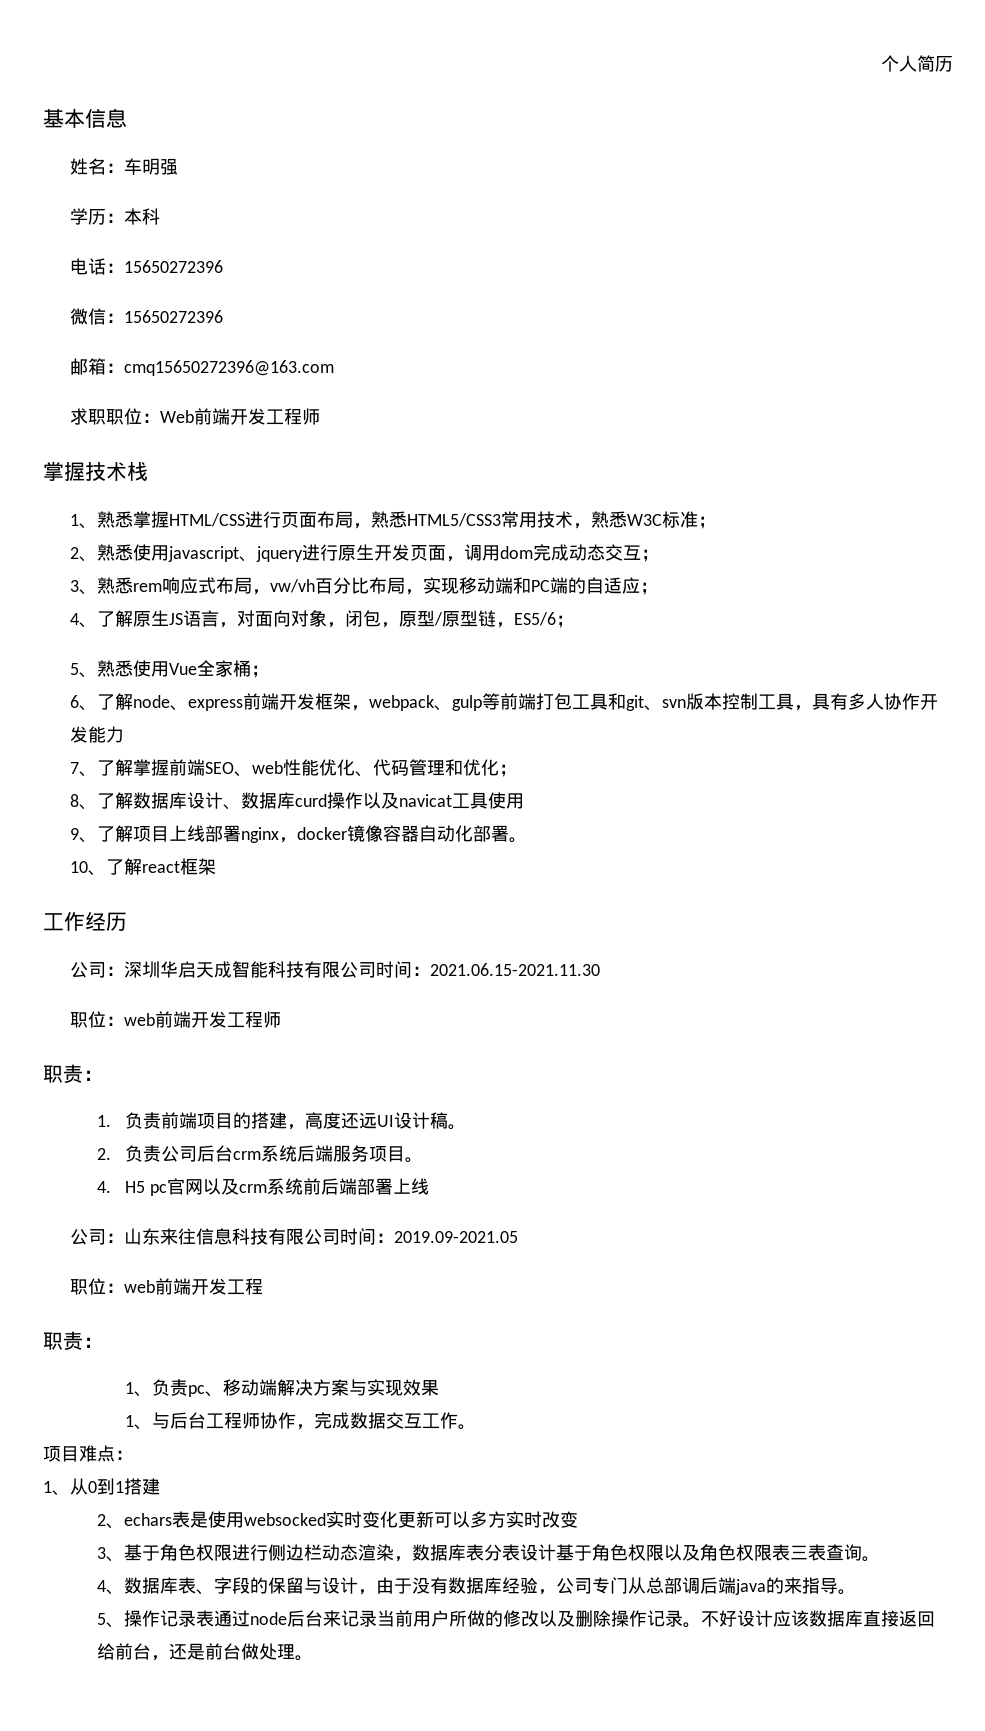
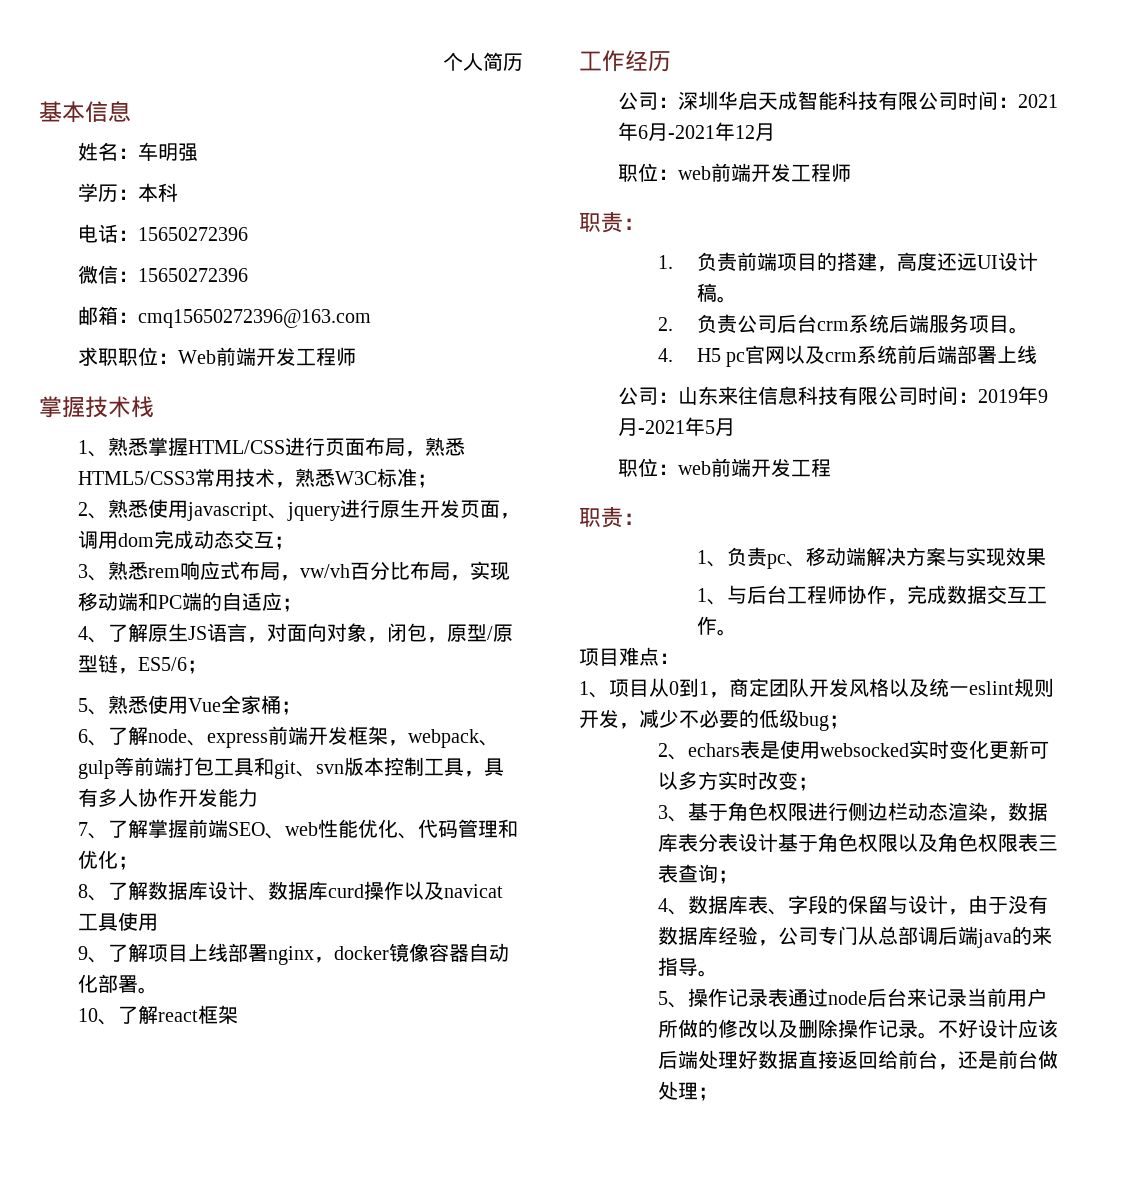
- 公司：深圳华启天成智能科技有限公司时间：2021.06.15-2021.11.30
+ 公司：深圳华启天成智能科技有限公司时间：2021年6月-2021年12月
- 公司：山东来往信息科技有限公司时间：2019.09-2021.05
+ 公司：山东来往信息科技有限公司时间：2019年9月-2021年5月
- 1、从0到1搭建
+ 1、项目从0到1，商定团队开发风格以及统一eslint规则开发，减少不必要的低级bug；
- 2、echars表是使用websocked实时变化更新可以多方实时改变
+ 2、echars表是使用websocked实时变化更新可以多方实时改变；
- 3、基于角色权限进行侧边栏动态渲染，数据库表分表设计基于角色权限以及角色权限表三表查询。
+ 3、基于角色权限进行侧边栏动态渲染，数据库表分表设计基于角色权限以及角色权限表三表查询；
- 不好设计应该数据库直接返回给前台，还是前台做处理。
+ 不好设计应该后端处理好数据直接返回给前台，还是前台做处理；

